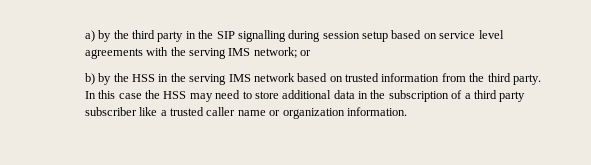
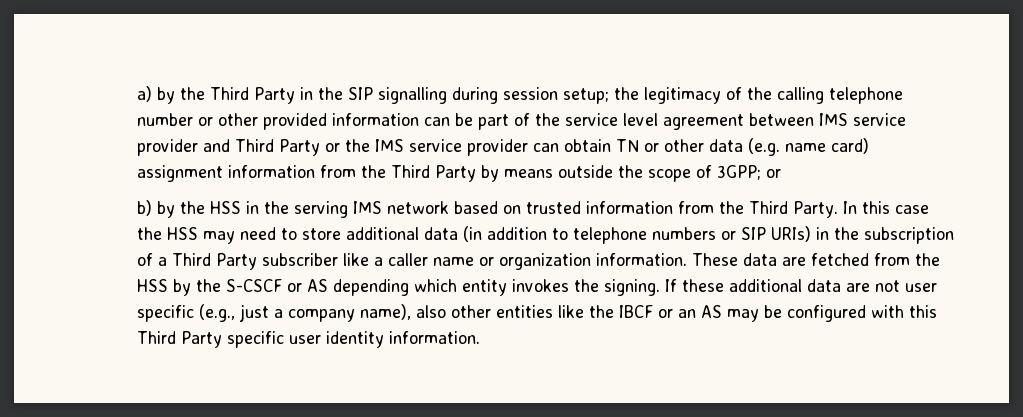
- a) by the third party in the SIP signalling during session setup based on service level agreements with the serving IMS network; or
+ a) by the Third Party in the SIP signalling during session setup; the legitimacy of the calling telephone number or other provided information can be part of the service level agreement between IMS service provider and Third Party or the IMS service provider can obtain TN or other data (e.g. name card) assignment information from the Third Party by means outside the scope of 3GPP; or
- b) by the HSS in the serving IMS network based on trusted information from the third party.
+ b) by the HSS in the serving IMS network based on trusted information from the Third Party.
- In this case the HSS may need to store additional data in the subscription of a third party subscriber like a trusted caller name or organization information.
+ In this case the HSS may need to store additional data (in addition to telephone numbers or SIP URIs) in the subscription of a Third Party subscriber like a caller name or organization information.
+ These data are fetched from the HSS by the S-CSCF or AS depending which entity invokes the signing. If these additional data are not user specific (e.g., just a company name), also other entities like the IBCF or an AS may be configured with this Third Party specific user identity information.

